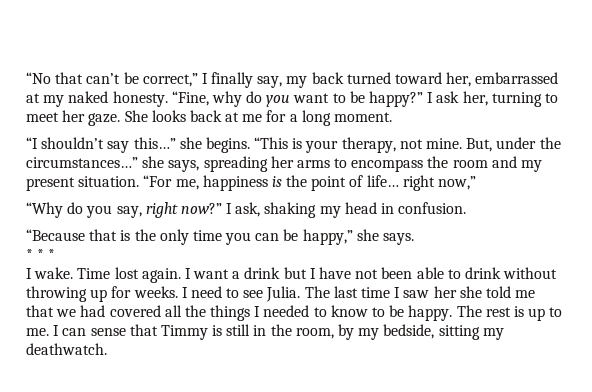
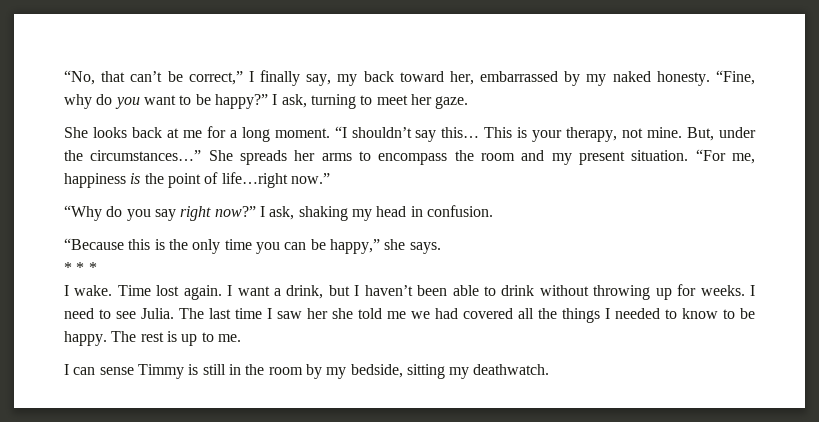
- “No that can’t be correct,” I finally say, my back turned toward her, embarrassed at my naked honesty.
+ “No, that can’t be correct,” I finally say, my back toward her, embarrassed by my naked honesty.
- I ask her, turning to meet her gaze. She looks back at me for a long moment.
- “I shouldn’t say this…” she begins. “This is your therapy, not mine.
+ I ask, turning to meet her gaze.
+ She looks back at me for a long moment. “I shouldn’t say this… This is your therapy, not mine.
- But, under the circumstances…” she says, spreading her arms to encompass the room and my present situation.
+ But, under the circumstances…” She spreads her arms to encompass the room and my present situation.
- “For me, happiness is the point of life… right now,”
+ “For me, happiness is the point of life…right now.”
- “Why do you say, right now?”
+ “Why do you say right now?”
- “Because that is the only time you can be happy,” she says.
+ “Because this is the only time you can be happy,” she says.
- I want a drink but I have not been able to drink without throwing up for weeks.
+ I want a drink, but I haven’t been able to drink without throwing up for weeks.
- The last time I saw her she told me that we had covered all the things I needed to know to be happy.
+ The last time I saw her she told me we had covered all the things I needed to know to be happy.
- The rest is up to me. I can sense that Timmy is still in the room, by my bedside, sitting my deathwatch.
+ The rest is up to me.
+ I can sense Timmy is still in the room by my bedside, sitting my deathwatch.

